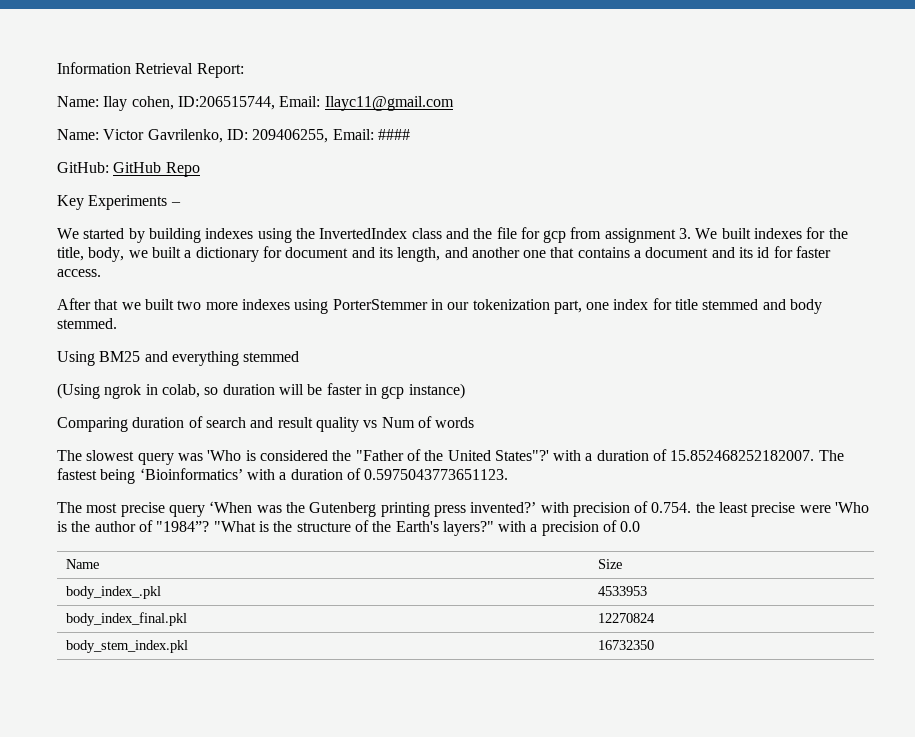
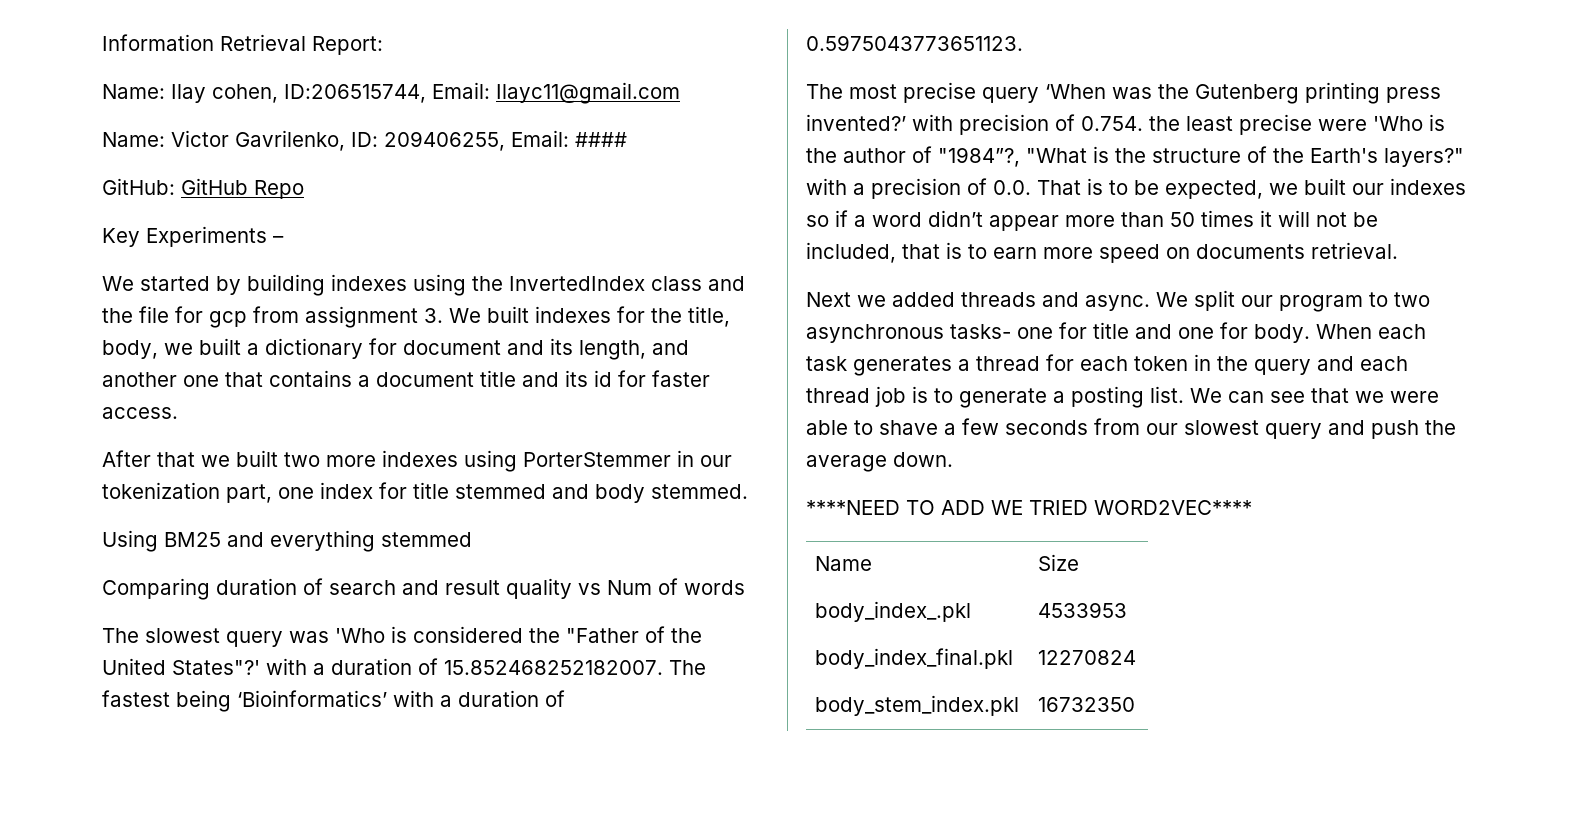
- We started by building indexes using the InvertedIndex class and the file for gcp from assignment 3. We built indexes for the title, body, we built a dictionary for document and its length, and another one that contains a document and its id for faster access.
+ We started by building indexes using the InvertedIndex class and the file for gcp from assignment 3. We built indexes for the title, body, we built a dictionary for document and its length, and another one that contains a document title and its id for faster access.
- (Using ngrok in colab, so duration will be faster in gcp instance)
- The most precise query ‘When was the Gutenberg printing press invented?’ with precision of 0.754. the least precise were 'Who is the author of "1984”? "What is the structure of the Earth's layers?" with a precision of 0.0
+ The most precise query ‘When was the Gutenberg printing press invented?’ with precision of 0.754. the least precise were 'Who is the author of "1984”?, "What is the structure of the Earth's layers?" with a precision of 0.0. That is to be expected, we built our indexes so if a word didn’t appear more than 50 times it will not be included, that is to earn more speed on documents retrieval.
+ Next we added threads and async. We split our program to two asynchronous tasks- one for title and one for body. When each task generates a thread for each token in the query and each thread job is to generate a posting list. We can see that we were able to shave a few seconds from our slowest query and push the average down.
+ ****NEED TO ADD WE TRIED WORD2VEC****

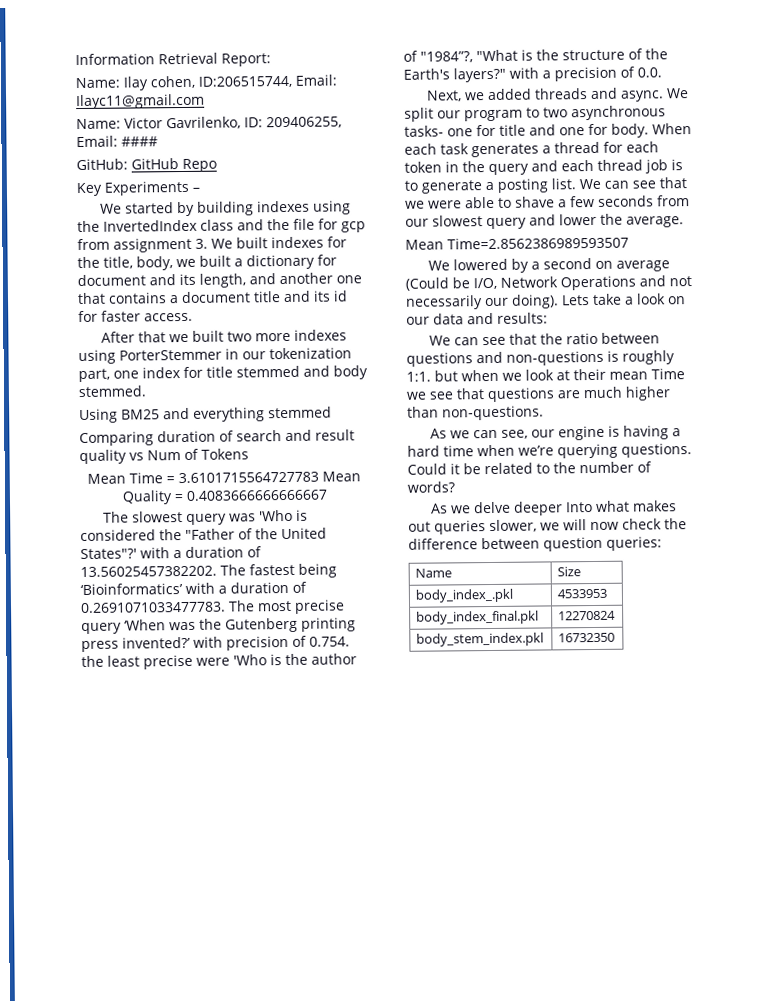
- Comparing duration of search and result quality vs Num of words
+ Comparing duration of search and result quality vs Num of Tokens
+ Mean Time = 3.6101715564727783 Mean Quality = 0.4083666666666667
- The slowest query was 'Who is considered the "Father of the United States"?' with a duration of 15.852468252182007. The fastest being ‘Bioinformatics’ with a duration of 0.5975043773651123.
- The most precise query ‘When was the Gutenberg printing press invented?’ with precision of 0.754. the least precise were 'Who is the author of "1984”?, "What is the structure of the Earth's layers?" with a precision of 0.0. That is to be expected, we built our indexes so if a word didn’t appear more than 50 times it will not be included, that is to earn more speed on documents retrieval.
- Next we added threads and async.
+ The slowest query was 'Who is considered the "Father of the United States"?' with a duration of 13.56025457382202. The fastest being ‘Bioinformatics’ with a duration of 0.2691071033477783. The most precise query ‘When was the Gutenberg printing press invented?’ with precision of 0.754. the least precise were 'Who is the author of "1984”?, "What is the structure of the Earth's layers?" with a precision of 0.0.
+ Next, we added threads and async.
- We can see that we were able to shave a few seconds from our slowest query and push the average down.
- ****NEED TO ADD WE TRIED WORD2VEC****
+ We can see that we were able to shave a few seconds from our slowest query and lower the average.
+ Mean Time=2.8562386989593507
+ We lowered by a second on average (Could be I/O, Network Operations and not necessarily our doing). Lets take a look on our data and results:
+ We can see that the ratio between questions and non-questions is roughly 1:1. but when we look at their mean Time we see that questions are much higher than non-questions.
+ As we can see, our engine is having a hard time when we’re querying questions. Could it be related to the number of words?
+ As we delve deeper Into what makes out queries slower, we will now check the difference between question queries:

